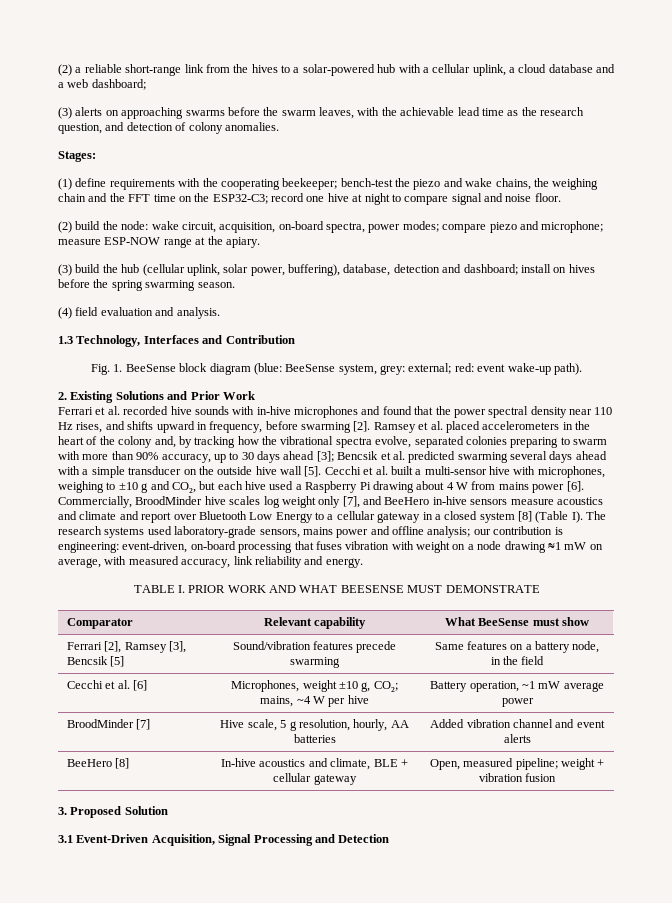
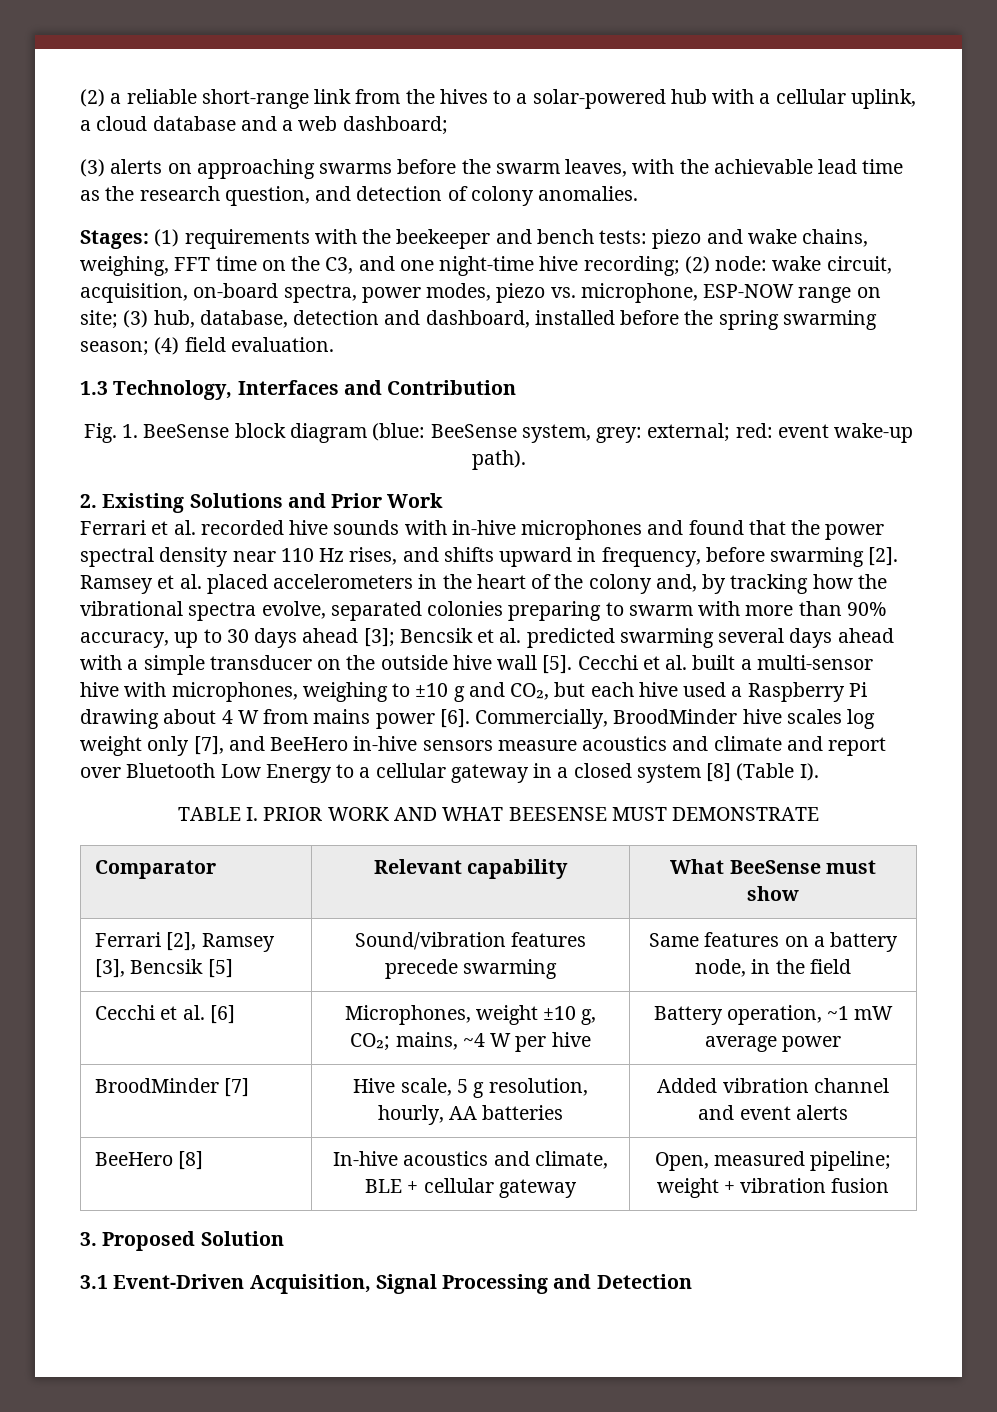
- Stages:
- (1) define requirements with the cooperating beekeeper; bench-test the piezo and wake chains, the weighing chain and the FFT time on the ESP32-C3; record one hive at night to compare signal and noise floor.
- (2) build the node: wake circuit, acquisition, on-board spectra, power modes; compare piezo and microphone; measure ESP-NOW range at the apiary.
- (3) build the hub (cellular uplink, solar power, buffering), database, detection and dashboard; install on hives before the spring swarming season.
- (4) field evaluation and analysis.
+ Stages: (1) requirements with the beekeeper and bench tests: piezo and wake chains, weighing, FFT time on the C3, and one night-time hive recording; (2) node: wake circuit, acquisition, on-board spectra, power modes, piezo vs. microphone, ESP-NOW range on site; (3) hub, database, detection and dashboard, installed before the spring swarming season; (4) field evaluation.
- Commercially, BroodMinder hive scales log weight only [7], and BeeHero in-hive sensors measure acoustics and climate and report over Bluetooth Low Energy to a cellular gateway in a closed system [8] (Table I). The research systems used laboratory-grade sensors, mains power and offline analysis; our contribution is engineering: event-driven, on-board processing that fuses vibration with weight on a node drawing ≈1 mW on average, with measured accuracy, link reliability and energy.
+ Commercially, BroodMinder hive scales log weight only [7], and BeeHero in-hive sensors measure acoustics and climate and report over Bluetooth Low Energy to a cellular gateway in a closed system [8] (Table I).

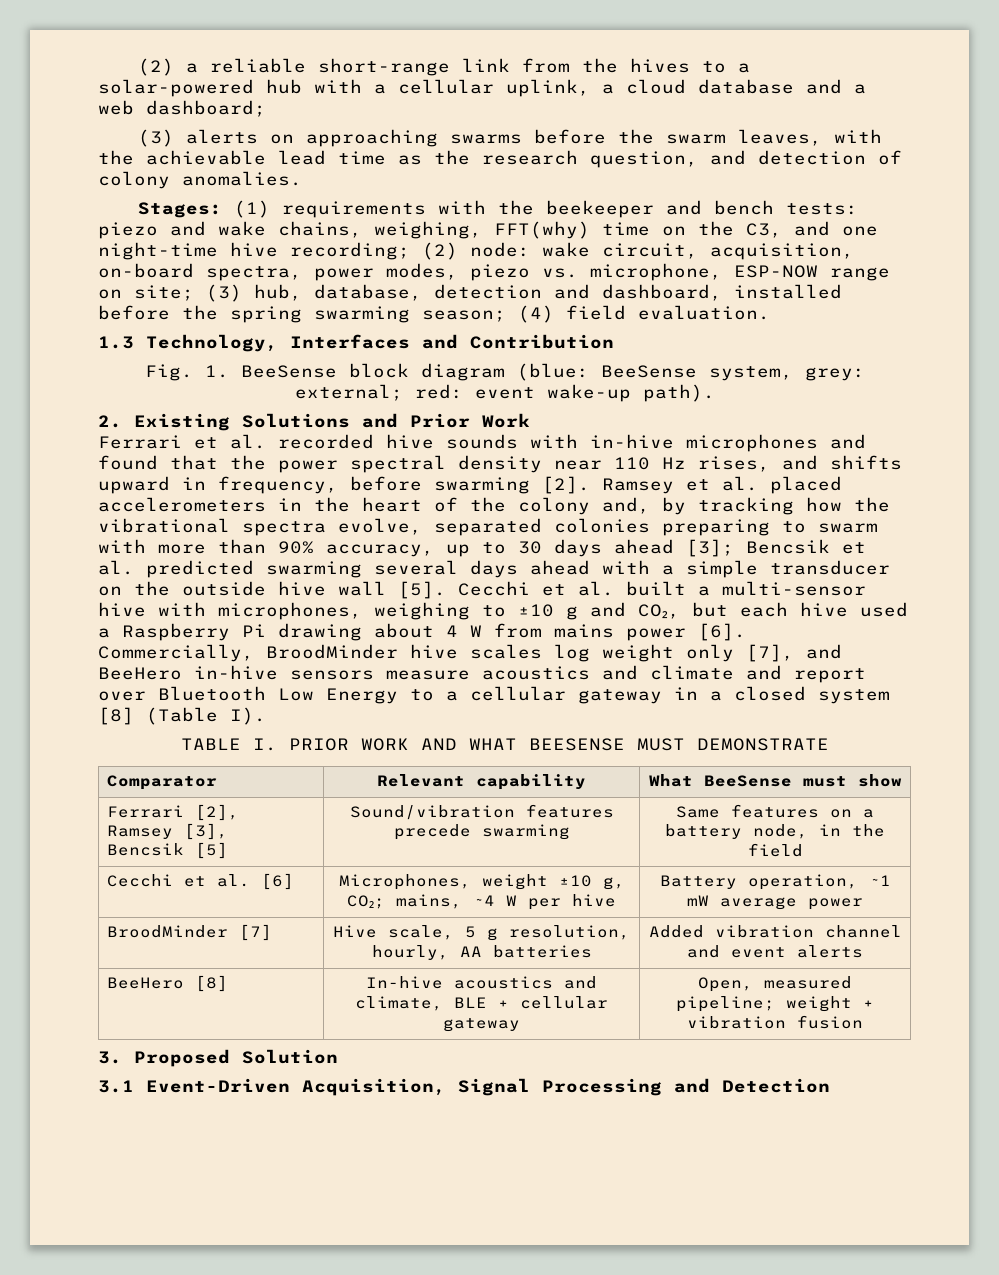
- Stages: (1) requirements with the beekeeper and bench tests: piezo and wake chains, weighing, FFT time on the C3, and one night-time hive recording; (2) node: wake circuit, acquisition, on-board spectra, power modes, piezo vs. microphone, ESP-NOW range on site; (3) hub, database, detection and dashboard, installed before the spring swarming season; (4) field evaluation.
+ Stages: (1) requirements with the beekeeper and bench tests: piezo and wake chains, weighing, FFT(why) time on the C3, and one night-time hive recording; (2) node: wake circuit, acquisition, on-board spectra, power modes, piezo vs. microphone, ESP-NOW range on site; (3) hub, database, detection and dashboard, installed before the spring swarming season; (4) field evaluation.

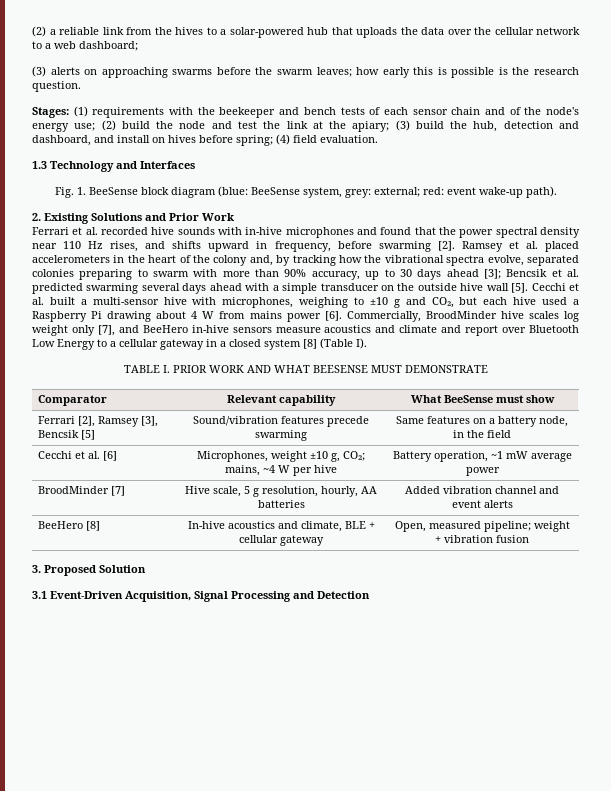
- (2) a reliable short-range link from the hives to a solar-powered hub with a cellular uplink, a cloud database and a web dashboard;
+ (2) a reliable link from the hives to a solar-powered hub that uploads the data over the cellular network to a web dashboard;
- (3) alerts on approaching swarms before the swarm leaves, with the achievable lead time as the research question, and detection of colony anomalies.
+ (3) alerts on approaching swarms before the swarm leaves; how early this is possible is the research question.
- Stages: (1) requirements with the beekeeper and bench tests: piezo and wake chains, weighing, FFT(why) time on the C3, and one night-time hive recording; (2) node: wake circuit, acquisition, on-board spectra, power modes, piezo vs. microphone, ESP-NOW range on site; (3) hub, database, detection and dashboard, installed before the spring swarming season; (4) field evaluation.
+ Stages: (1) requirements with the beekeeper and bench tests of each sensor chain and of the node's energy use; (2) build the node and test the link at the apiary; (3) build the hub, detection and dashboard, and install on hives before spring; (4) field evaluation.
- 1.3 Technology, Interfaces and Contribution
+ 1.3 Technology and Interfaces

